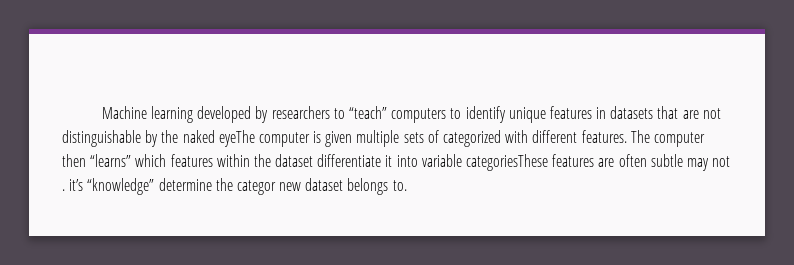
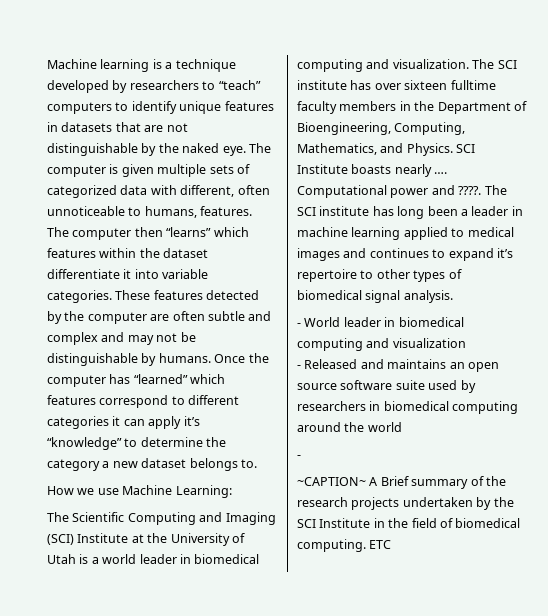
- Machine learning developed by researchers to “teach” computers to identify unique features in datasets that are not distinguishable by the naked eyeThe computer is given multiple sets of categorized with different features.
+ Machine learning is a technique developed by researchers to “teach” computers to identify unique features in datasets that are not distinguishable by the naked eye. The computer is given multiple sets of categorized data with different, often unnoticeable to humans, features.
- The computer then “learns” which features within the dataset differentiate it into variable categoriesThese features are often subtle may not . it’s “knowledge” determine the categor new dataset belongs to.
+ The computer then “learns” which features within the dataset differentiate it into variable categories. These features detected by the computer are often subtle and complex and may not be distinguishable by humans. Once the computer has “learned” which features correspond to different categories it can apply it’s “knowledge” to determine the category a new dataset belongs to.
+ How we use Machine Learning:
+ The Scientific Computing and Imaging (SCI) Institute at the University of Utah is a world leader in biomedical computing and visualization. The SCI institute has over sixteen fulltime faculty members in the Department of Bioengineering, Computing, Mathematics, and Physics. SCI Institute boasts nearly …. Computational power and ????. The SCI institute has long been a leader in machine learning applied to medical images and continues to expand it’s repertoire to other types of biomedical signal analysis.
+ - World leader in biomedical computing and visualization
+ - Released and maintains an open source software suite used by researchers in biomedical computing around the world
+ -
+ ~CAPTION~ A Brief summary of the research projects undertaken by the SCI Institute in the field of biomedical computing. ETC

